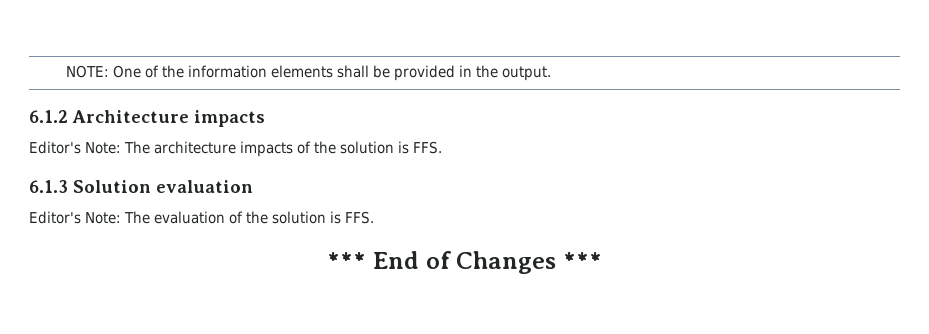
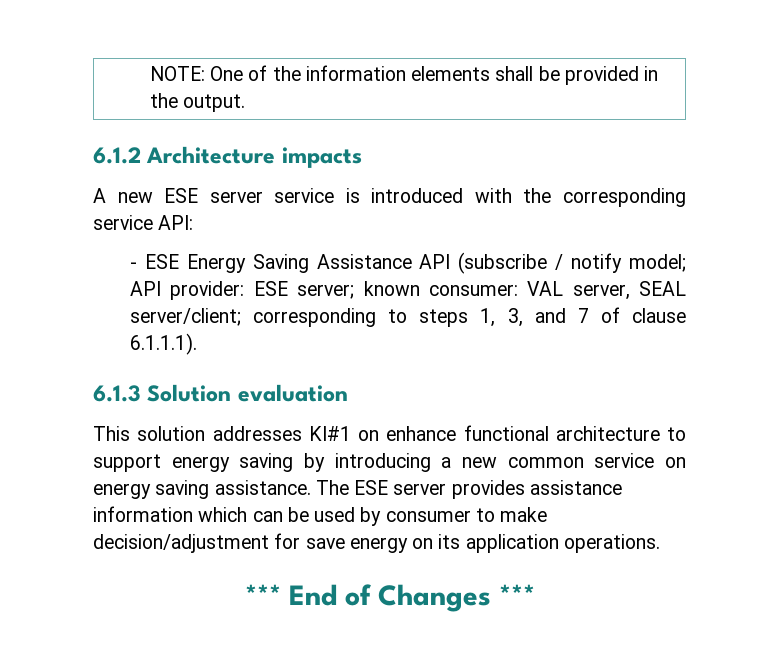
- Editor's Note: The architecture impacts of the solution is FFS.
+ A new ESE server service is introduced with the corresponding service API:
+ - ESE Energy Saving Assistance API (subscribe / notify model; API provider: ESE server; known consumer: VAL server, SEAL server/client; corresponding to steps 1, 3, and 7 of clause 6.1.1.1).
  6.1.3 Solution evaluation
- Editor's Note: The evaluation of the solution is FFS.
+ This solution addresses KI#1 on enhance functional architecture to support energy saving by introducing a new common service on energy saving assistance. The ESE server provides assistance information which can be used by consumer to make decision/adjustment for save energy on its application operations.

